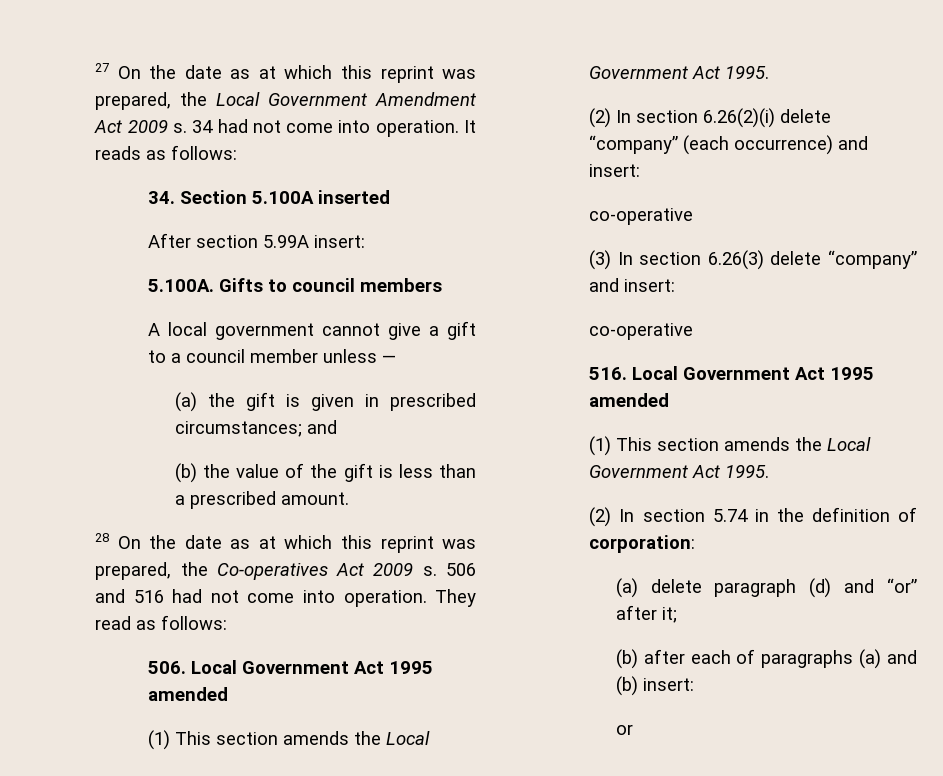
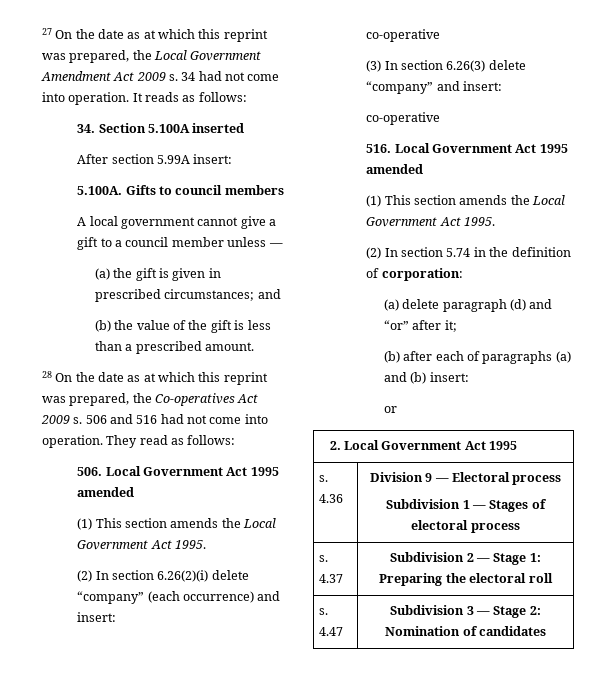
+ 2. Local Government Act 1995
+ s. 4.36 | Division 9 — Electoral process
+ Subdivision 1 — Stages of electoral process
+ s. 4.37 | Subdivision 2 — Stage 1: Preparing the electoral roll
+ s. 4.47 | Subdivision 3 — Stage 2: Nomination of candidates

